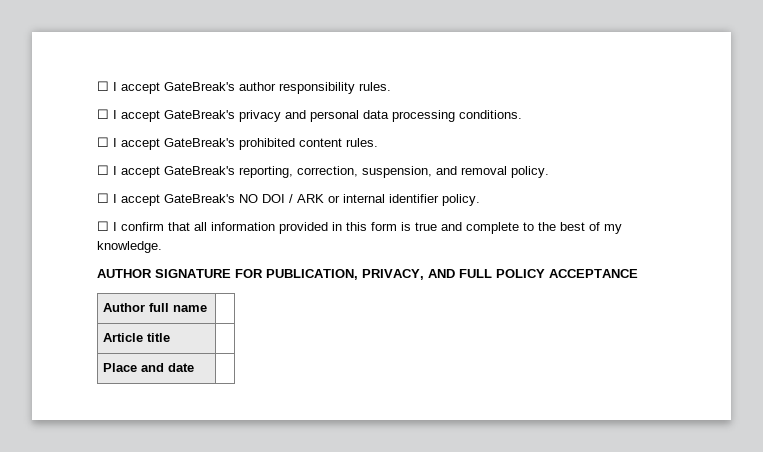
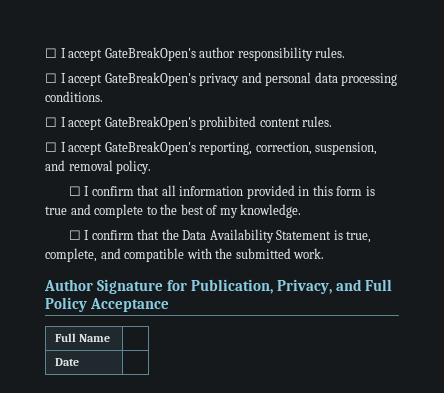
- ☐ I accept GateBreak's author responsibility rules.
+ ☐ I accept GateBreakOpen's author responsibility rules.
- ☐ I accept GateBreak's privacy and personal data processing conditions.
+ ☐ I accept GateBreakOpen's privacy and personal data processing conditions.
- ☐ I accept GateBreak's prohibited content rules.
+ ☐ I accept GateBreakOpen's prohibited content rules.
- ☐ I accept GateBreak's reporting, correction, suspension, and removal policy.
+ ☐ I accept GateBreakOpen's reporting, correction, suspension, and removal policy.
- ☐ I accept GateBreak's NO DOI / ARK or internal identifier policy.
- AUTHOR SIGNATURE FOR PUBLICATION, PRIVACY, AND FULL POLICY ACCEPTANCE
- Author full name |
- Article title |
- Place and date |
+ ☐ I confirm that the Data Availability Statement is true, complete, and compatible with the submitted work.
+ Author Signature for Publication, Privacy, and Full Policy Acceptance
+ Full Name |
+ Date |

